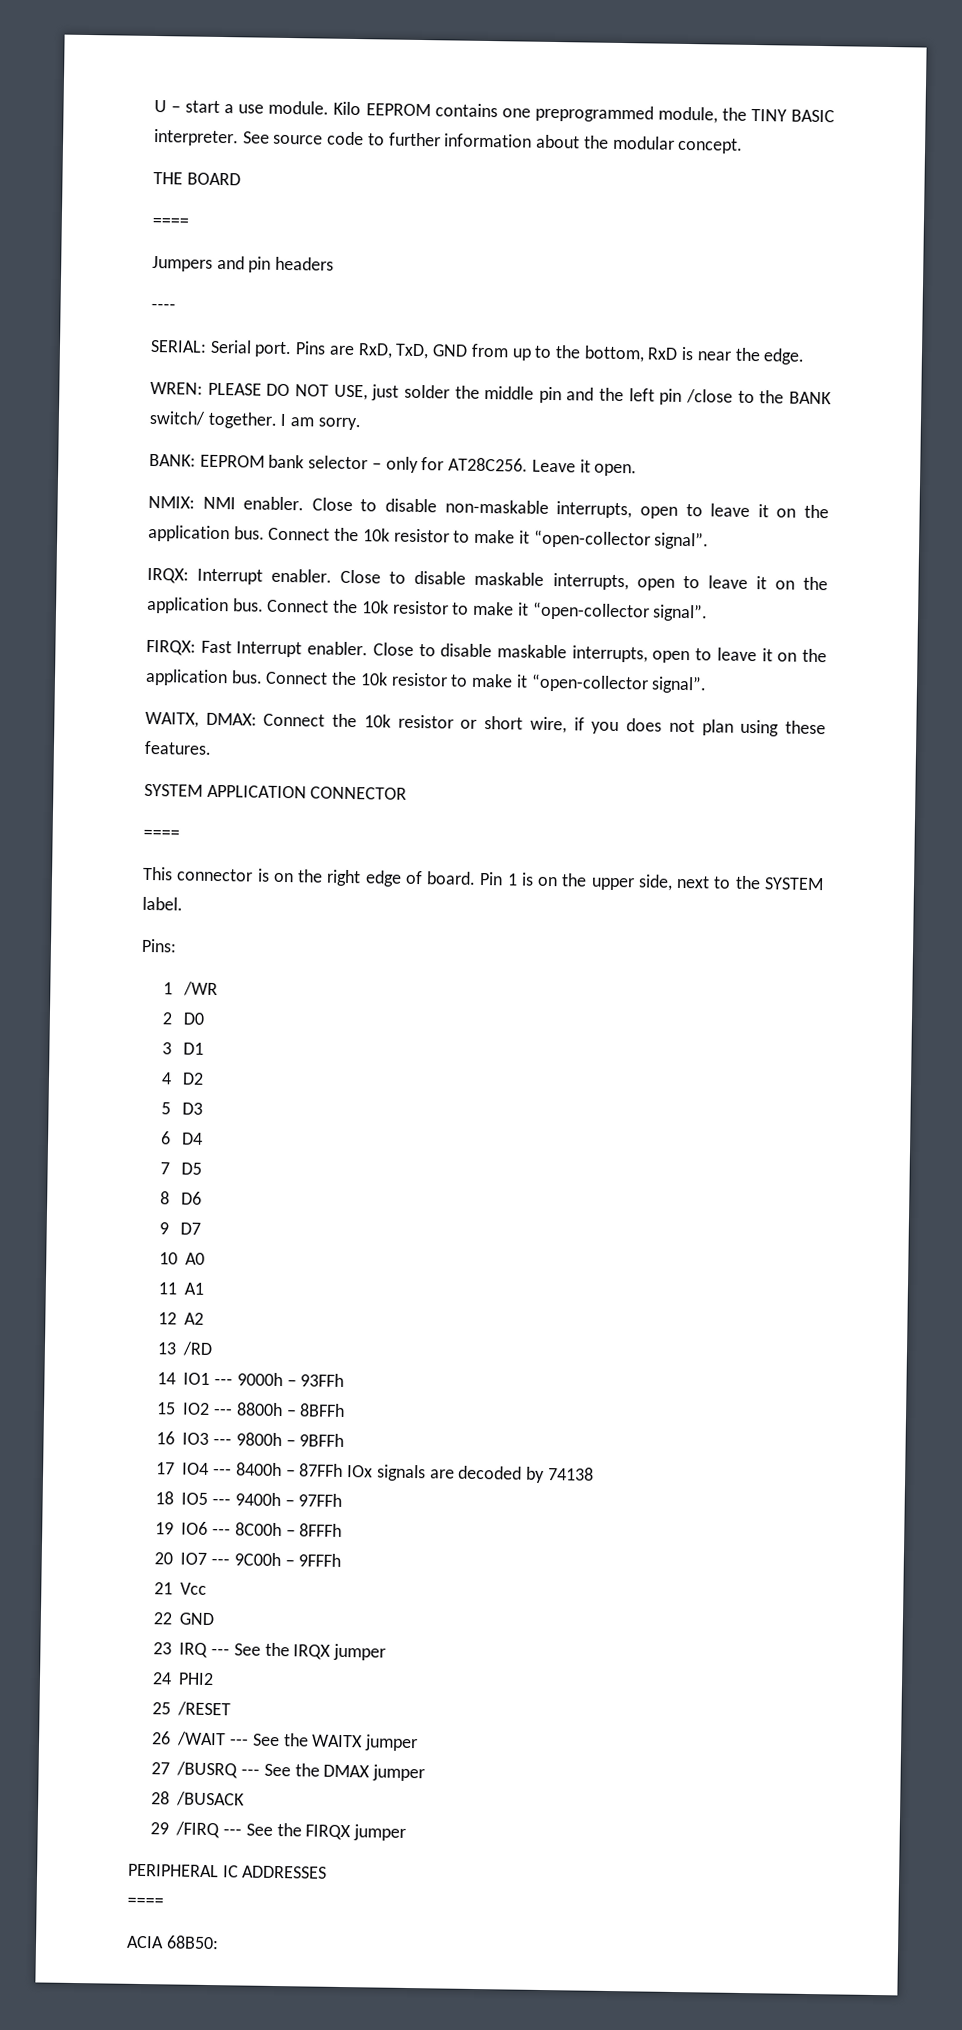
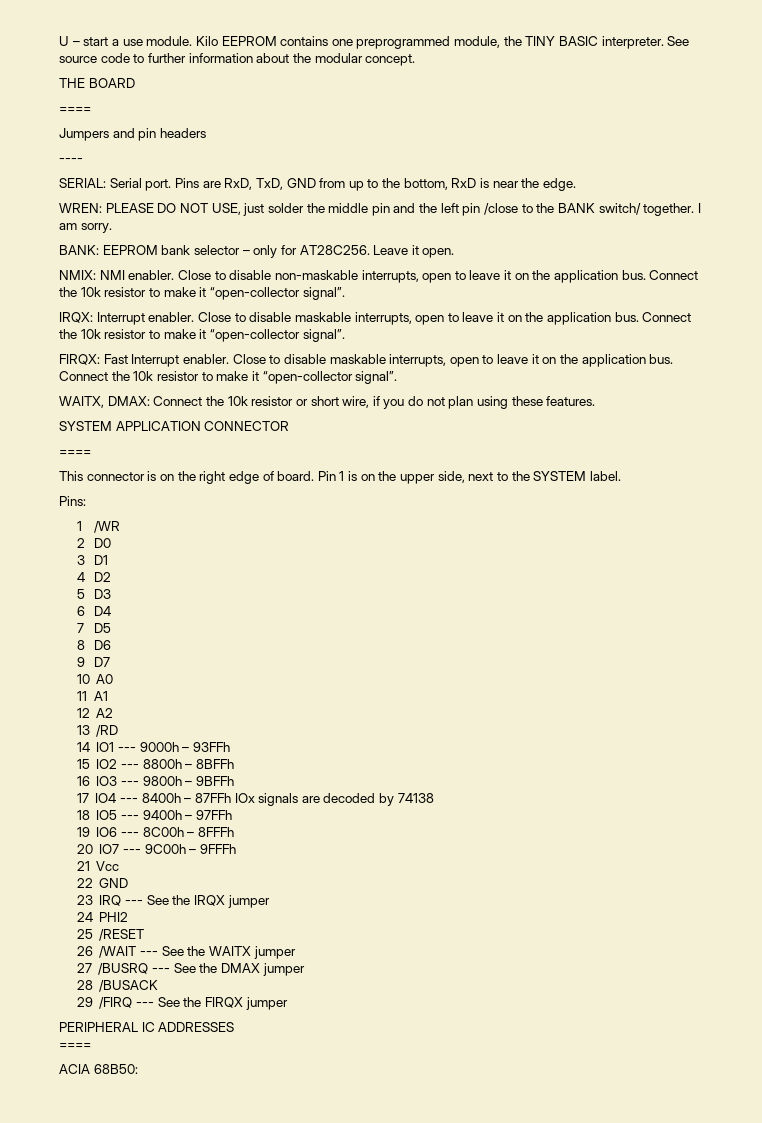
- WAITX, DMAX: Connect the 10k resistor or short wire, if you does not plan using these features.
+ WAITX, DMAX: Connect the 10k resistor or short wire, if you do not plan using these features.

